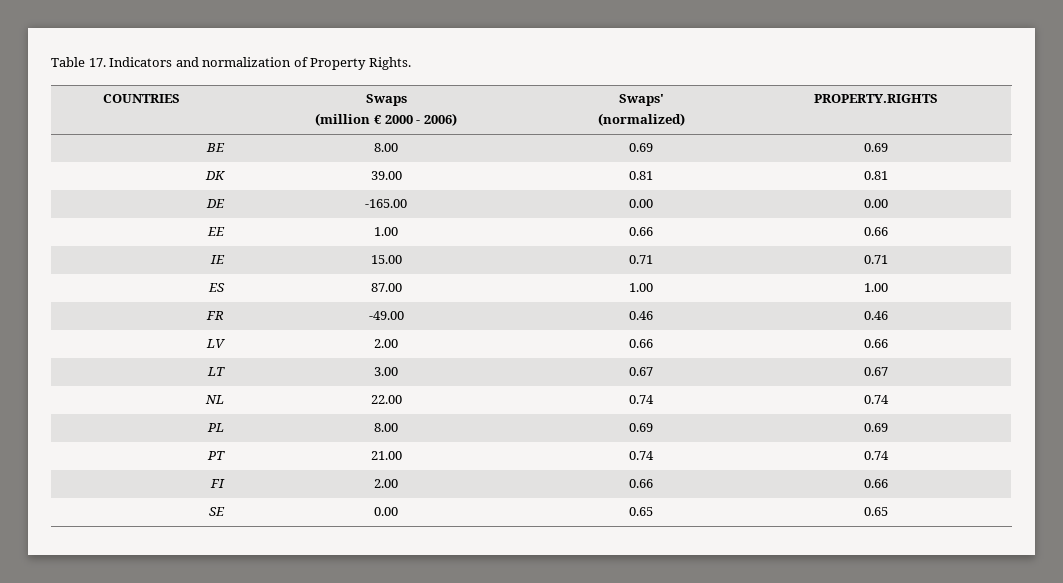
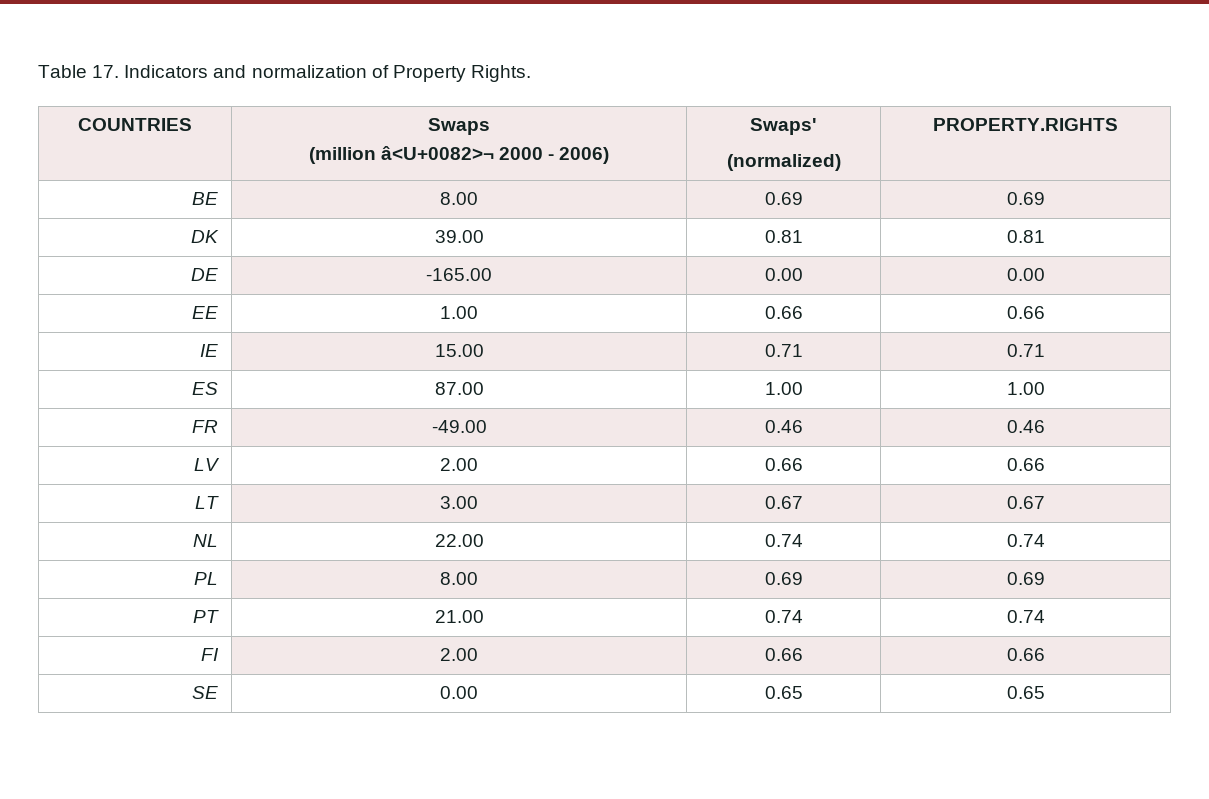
  COUNTRIES | Swaps
- (million € 2000 - 2006) | Swaps'
+ (million â<U+0082>¬ 2000 - 2006) | Swaps'

